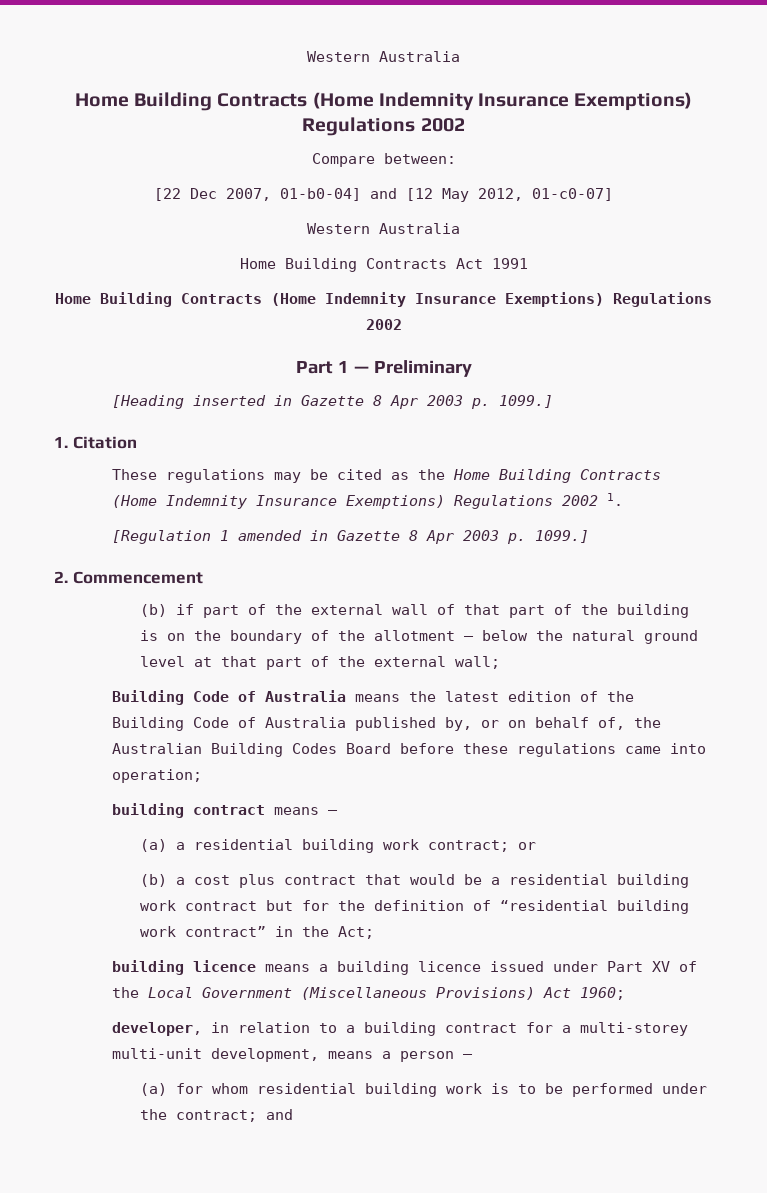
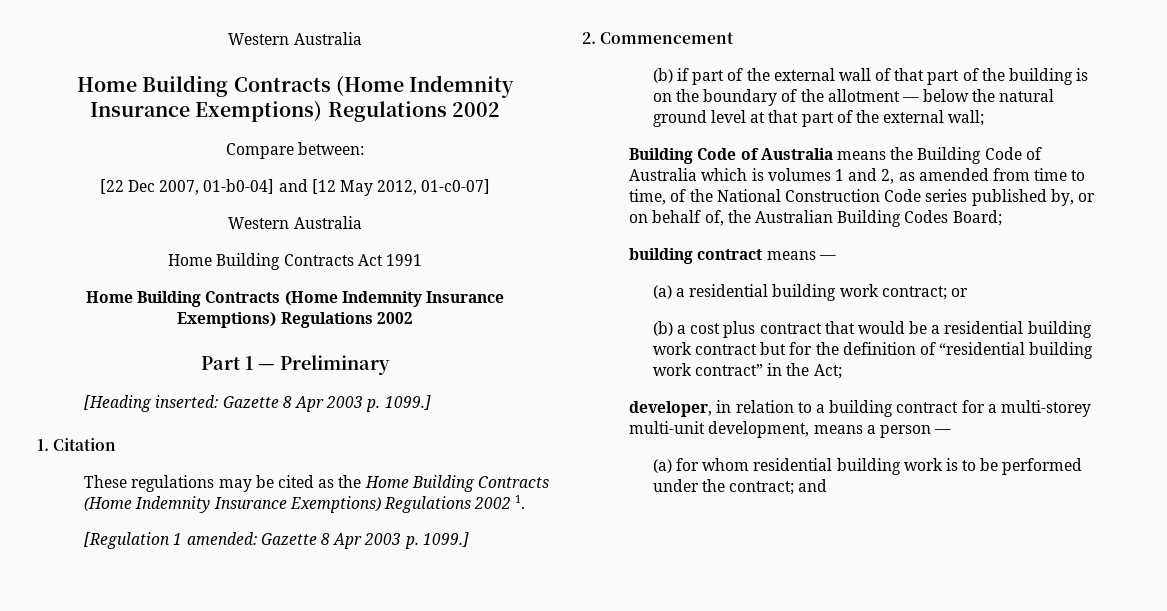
- [Heading inserted in Gazette 8 Apr 2003 p. 1099.]
+ [Heading inserted: Gazette 8 Apr 2003 p. 1099.]
- [Regulation 1 amended in Gazette 8 Apr 2003 p. 1099.]
+ [Regulation 1 amended: Gazette 8 Apr 2003 p. 1099.]
- Building Code of Australia means the latest edition of the Building Code of Australia published by, or on behalf of, the Australian Building Codes Board before these regulations came into operation;
+ Building Code of Australia means the Building Code of Australia which is volumes 1 and 2, as amended from time to time, of the National Construction Code series published by, or on behalf of, the Australian Building Codes Board;
- building licence means a building licence issued under Part XV of the Local Government (Miscellaneous Provisions) Act 1960;

